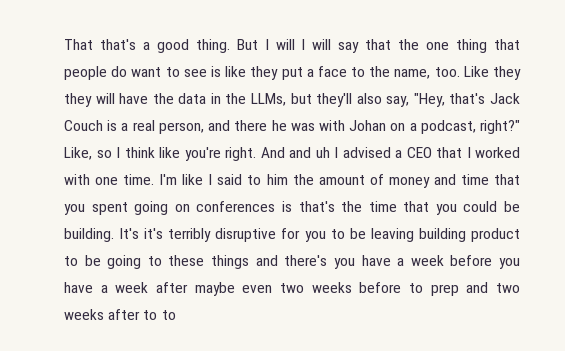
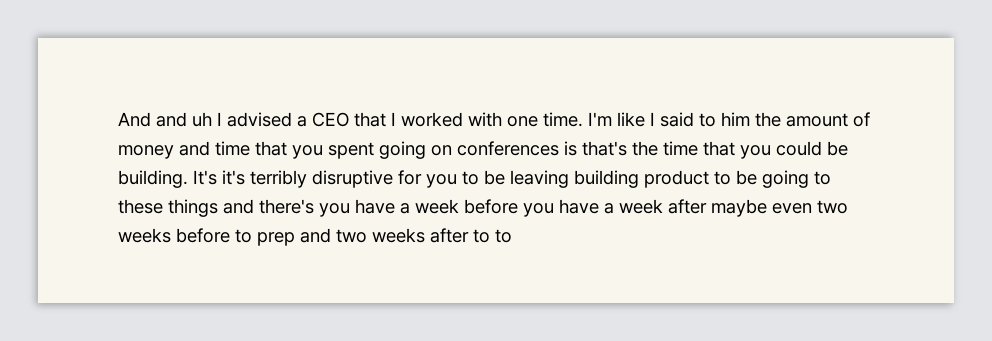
- That that's a good thing. But I will I will say that the one thing that people do want to see is like they put a face to the name, too. Like they they will have the data in the LLMs, but they'll also say, "Hey, that's Jack Couch is a real person, and there he was with Johan on a podcast, right?" Like, so I think like you're right.

